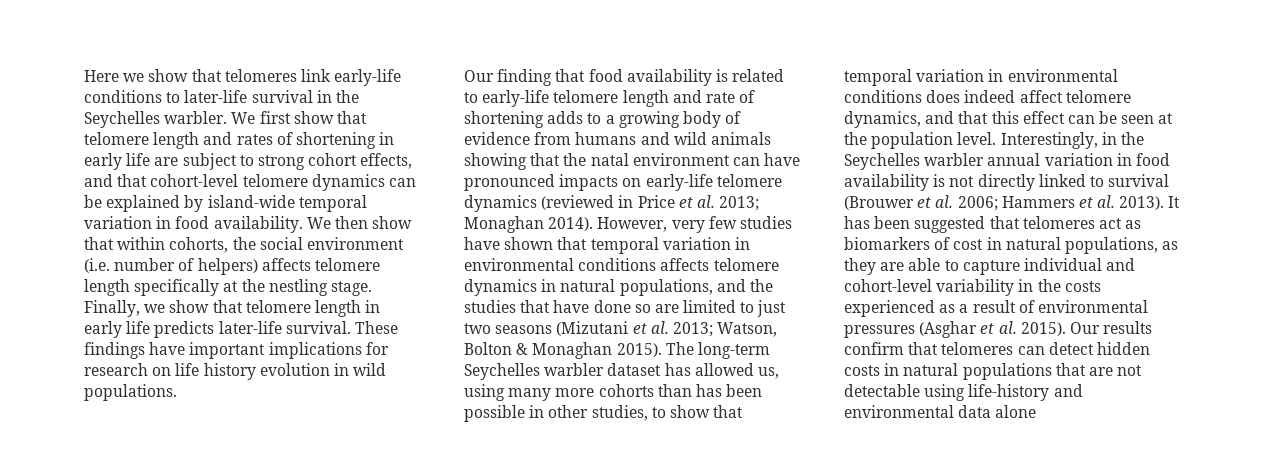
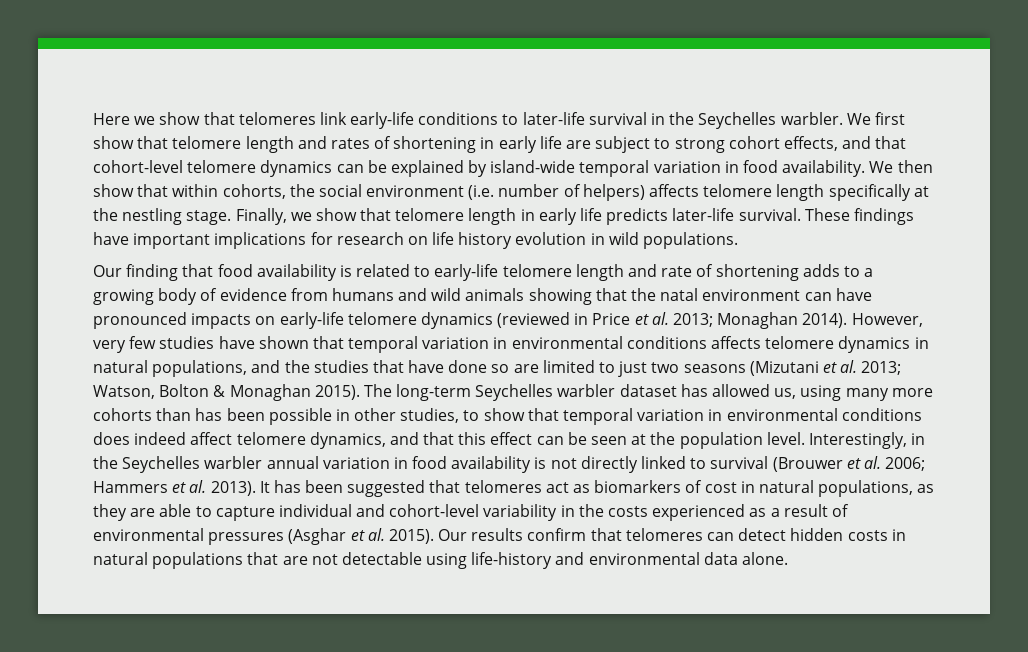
- Our results confirm that telomeres can detect hidden costs in natural populations that are not detectable using life-history and environmental data alone
+ Our results confirm that telomeres can detect hidden costs in natural populations that are not detectable using life-history and environmental data alone.

